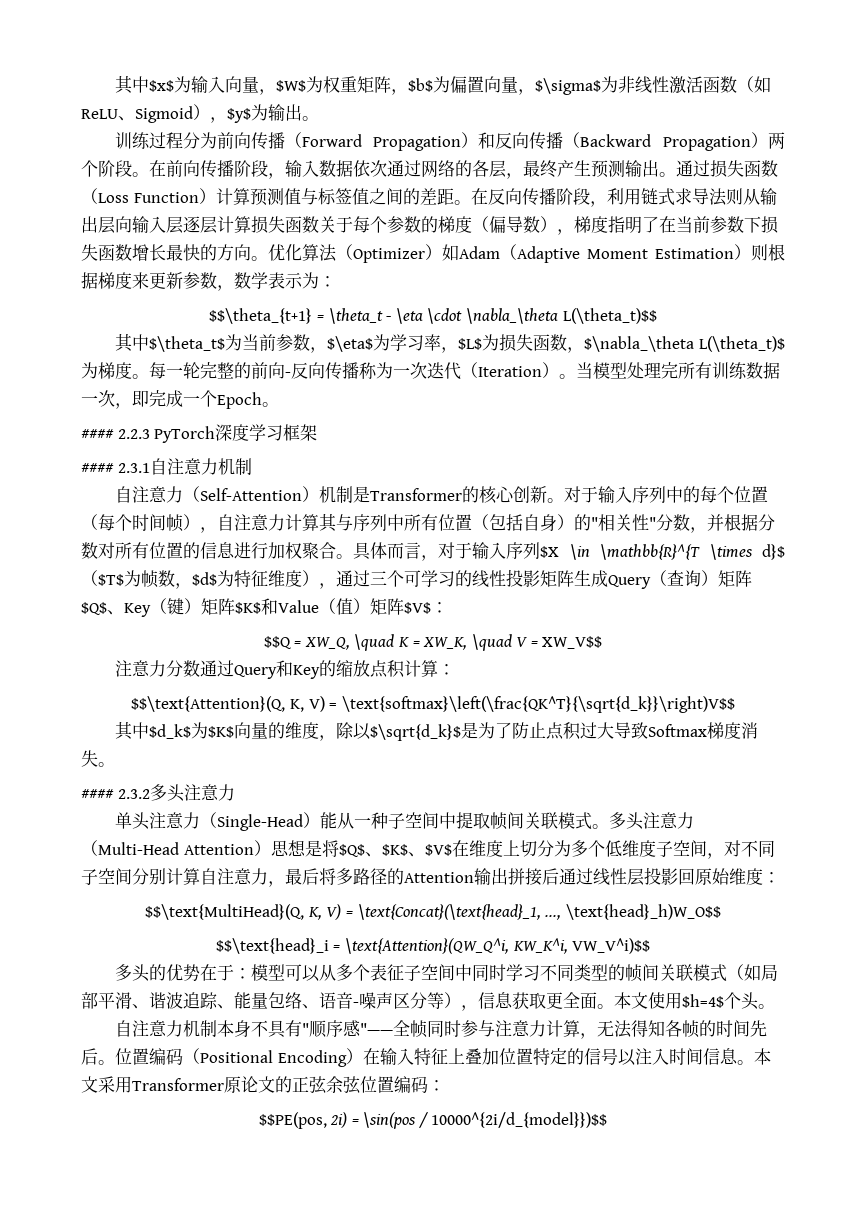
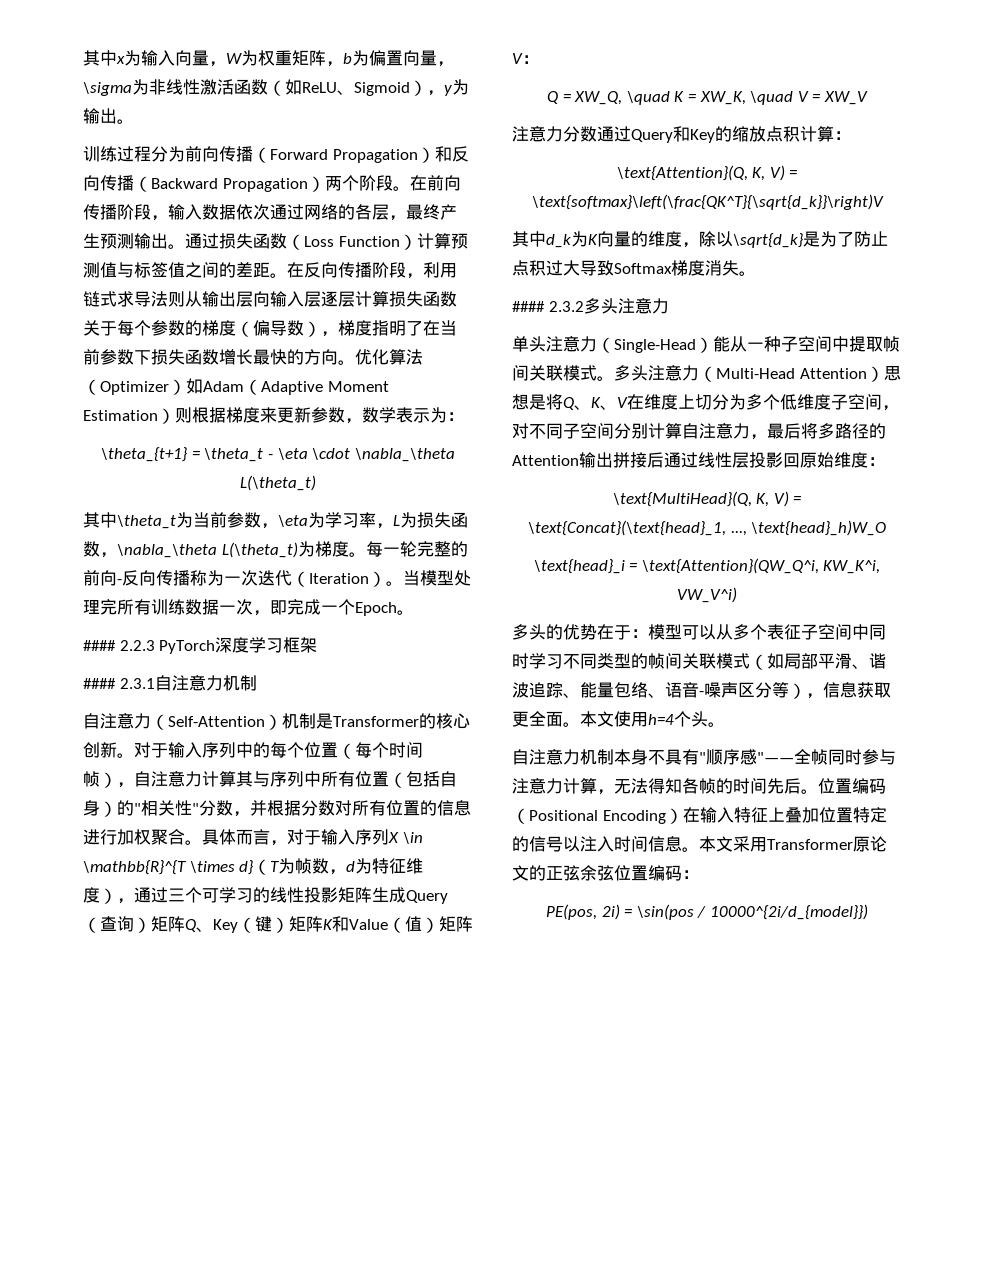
- 其中$x$为输入向量，$W$为权重矩阵，$b$为偏置向量，$\sigma$为非线性激活函数（如ReLU、Sigmoid），$y$为输出。
+ 其中x为输入向量，W为权重矩阵，b为偏置向量，\sigma为非线性激活函数（如ReLU、Sigmoid），y为输出。
- $$\theta_{t+1} = \theta_t - \eta \cdot \nabla_\theta L(\theta_t)$$
- 其中$\theta_t$为当前参数，$\eta$为学习率，$L$为损失函数，$\nabla_\theta L(\theta_t)$为梯度。
+ \theta_{t+1} = \theta_t - \eta \cdot \nabla_\theta L(\theta_t)
+ 其中\theta_t为当前参数，\eta为学习率，L为损失函数，\nabla_\theta L(\theta_t)为梯度。
- 具体而言，对于输入序列$X \in \mathbb{R}^{T \times d}$（$T$为帧数，$d$为特征维度），通过三个可学习的线性投影矩阵生成Query（查询）矩阵$Q$、Key（键）矩阵$K$和Value（值）矩阵$V$：
- $$Q = XW_Q, \quad K = XW_K, \quad V = XW_V$$
+ 具体而言，对于输入序列X \in \mathbb{R}^{T \times d}（T为帧数，d为特征维度），通过三个可学习的线性投影矩阵生成Query（查询）矩阵Q、Key（键）矩阵K和Value（值）矩阵V：
+ Q = XW_Q, \quad K = XW_K, \quad V = XW_V
- $$\text{Attention}(Q, K, V) = \text{softmax}\left(\frac{QK^T}{\sqrt{d_k}}\right)V$$
- 其中$d_k$为$K$向量的维度，除以$\sqrt{d_k}$是为了防止点积过大导致Softmax梯度消失。
+ \text{Attention}(Q, K, V) = \text{softmax}\left(\frac{QK^T}{\sqrt{d_k}}\right)V
+ 其中d_k为K向量的维度，除以\sqrt{d_k}是为了防止点积过大导致Softmax梯度消失。
- 多头注意力（Multi-Head Attention）思想是将$Q$、$K$、$V$在维度上切分为多个低维度子空间，对不同子空间分别计算自注意力，最后将多路径的Attention输出拼接后通过线性层投影回原始维度：
+ 多头注意力（Multi-Head Attention）思想是将Q、K、V在维度上切分为多个低维度子空间，对不同子空间分别计算自注意力，最后将多路径的Attention输出拼接后通过线性层投影回原始维度：
- $$\text{MultiHead}(Q, K, V) = \text{Concat}(\text{head}_1, ..., \text{head}_h)W_O$$
- $$\text{head}_i = \text{Attention}(QW_Q^i, KW_K^i, VW_V^i)$$
+ \text{MultiHead}(Q, K, V) = \text{Concat}(\text{head}_1, ..., \text{head}_h)W_O
+ \text{head}_i = \text{Attention}(QW_Q^i, KW_K^i, VW_V^i)
- 本文使用$h=4$个头。
+ 本文使用h=4个头。
- $$PE(pos, 2i) = \sin(pos / 10000^{2i/d_{model}})$$
+ PE(pos, 2i) = \sin(pos / 10000^{2i/d_{model}})

